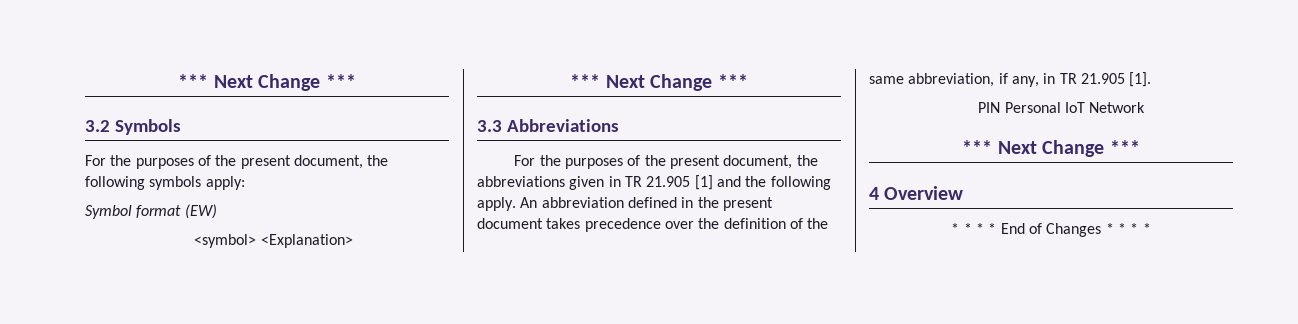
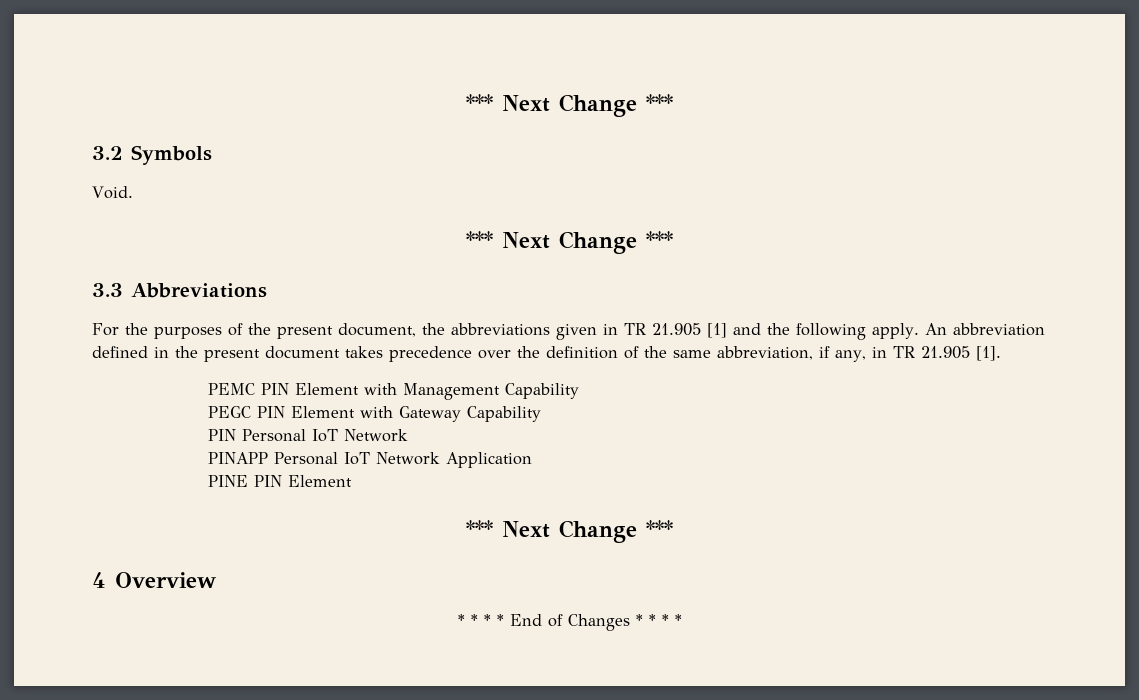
- For the purposes of the present document, the following symbols apply:
- Symbol format (EW)
- <symbol> <Explanation>
+ Void.
+ PEMC PIN Element with Management Capability
+ PEGC PIN Element with Gateway Capability
  PIN Personal IoT Network
+ PINAPP Personal IoT Network Application
+ PINE PIN Element

